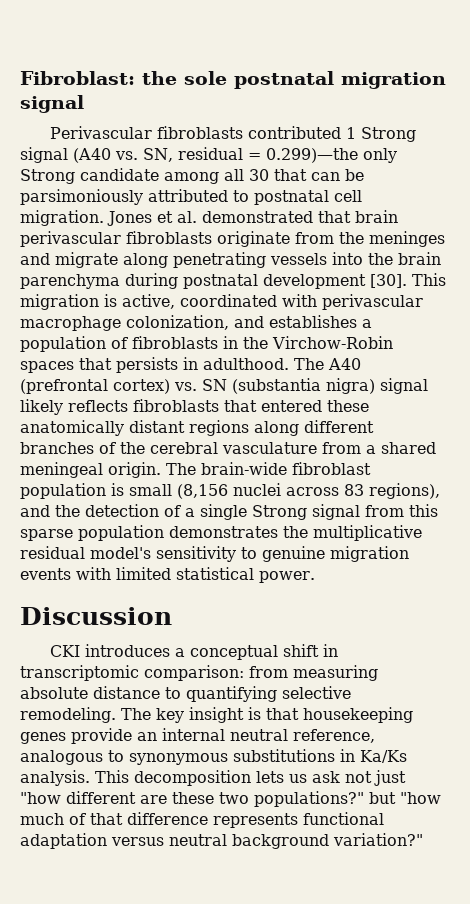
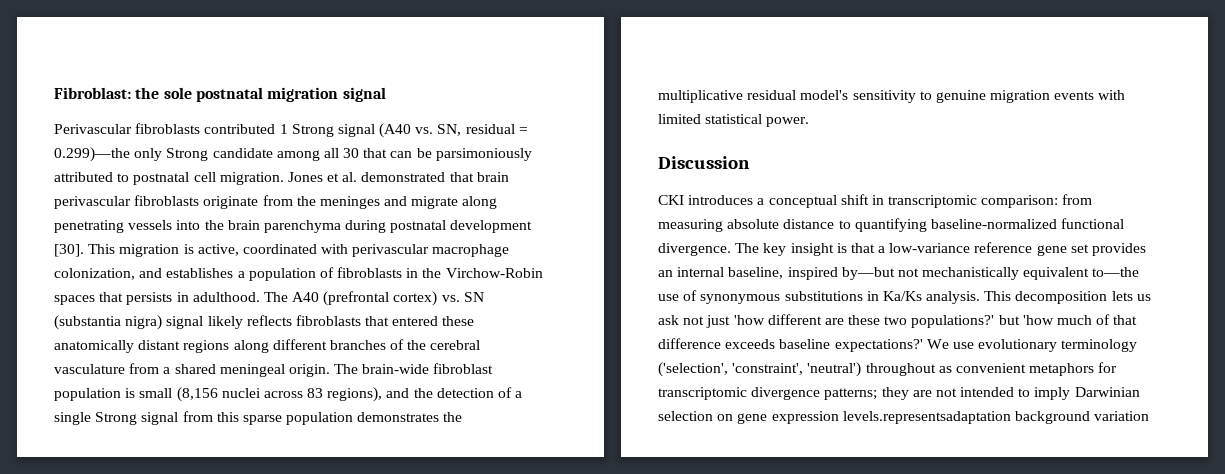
- CKI introduces a conceptual shift in transcriptomic comparison: from measuring absolute distance to quantifying selective remodeling.
+ CKI introduces a conceptual shift in transcriptomic comparison: from measuring absolute distance to quantifying baseline-normalized functional divergence.
- The key insight is that housekeeping genes provide an internal neutral reference, analogous to synonymous substitutions in Ka/Ks analysis.
+ The key insight is that a low-variance reference gene set provides an internal baseline, inspired by—but not mechanistically equivalent to—the use of synonymous substitutions in Ka/Ks analysis.
- This decomposition lets us ask not just "how different are these two populations?" but "how much of that difference represents functional adaptation versus neutral background variation?"
+ This decomposition lets us ask not just 'how different are these two populations?' but 'how much of that difference exceeds baseline expectations?' We use evolutionary terminology ('selection', 'constraint', 'neutral') throughout as convenient metaphors for transcriptomic divergence patterns; they are not intended to imply Darwinian selection on gene expression levels.representsadaptation background variation

